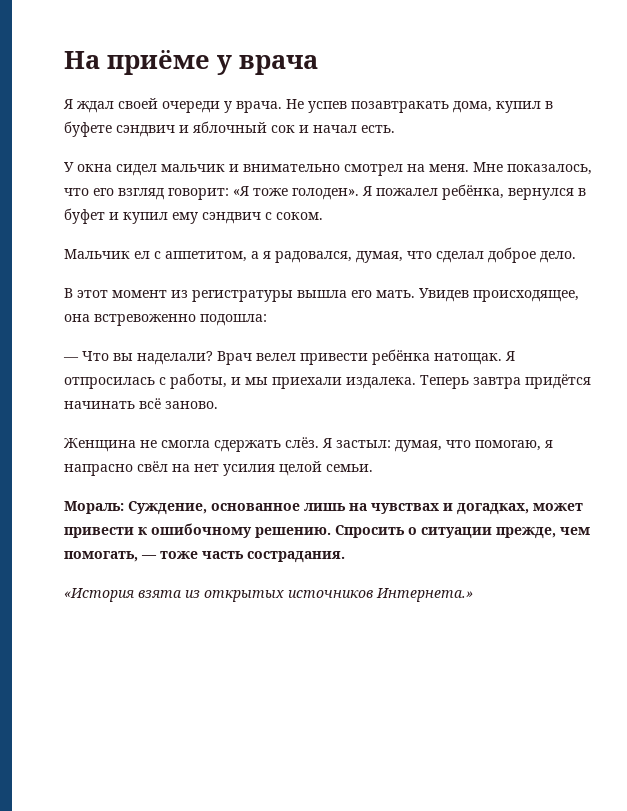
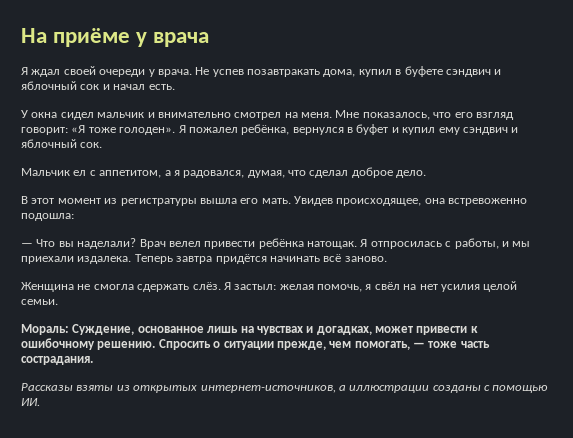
- Я пожалел ребёнка, вернулся в буфет и купил ему сэндвич с соком.
+ Я пожалел ребёнка, вернулся в буфет и купил ему сэндвич и яблочный сок.
- Я застыл: думая, что помогаю, я напрасно свёл на нет усилия целой семьи.
+ Я застыл: желая помочь, я свёл на нет усилия целой семьи.
- «История взята из открытых источников Интернета.»
+ Рассказы взяты из открытых интернет-источников, а иллюстрации созданы с помощью ИИ.

